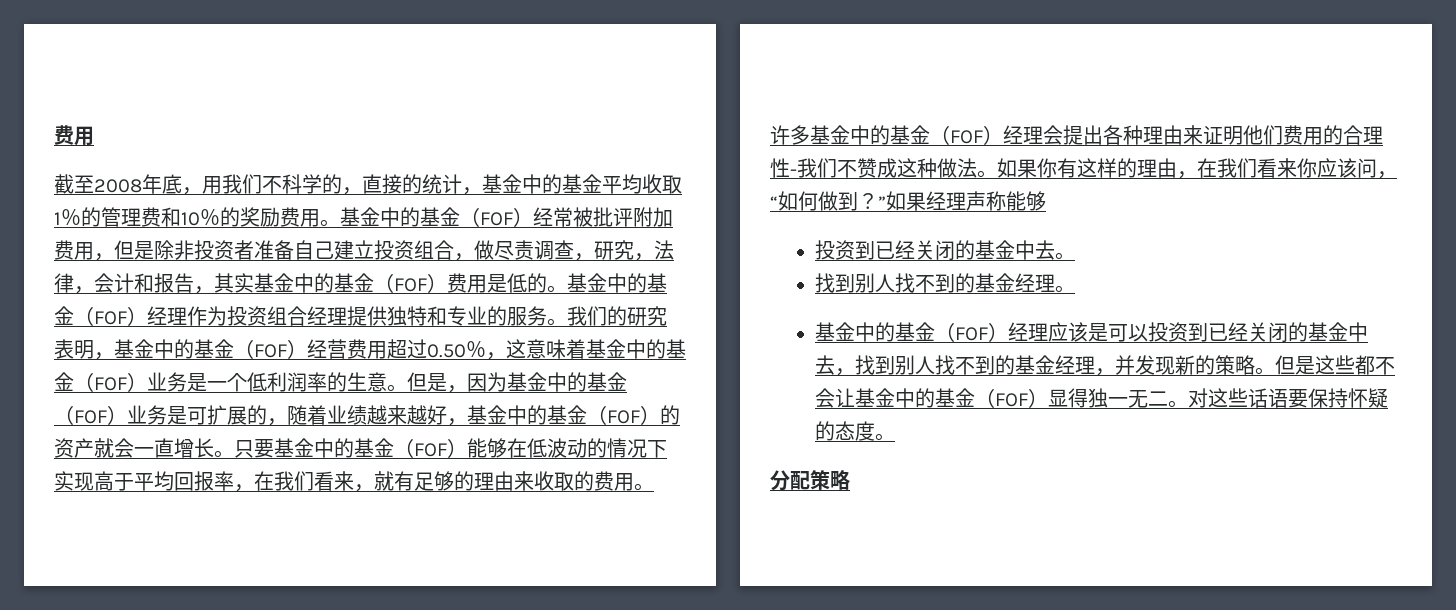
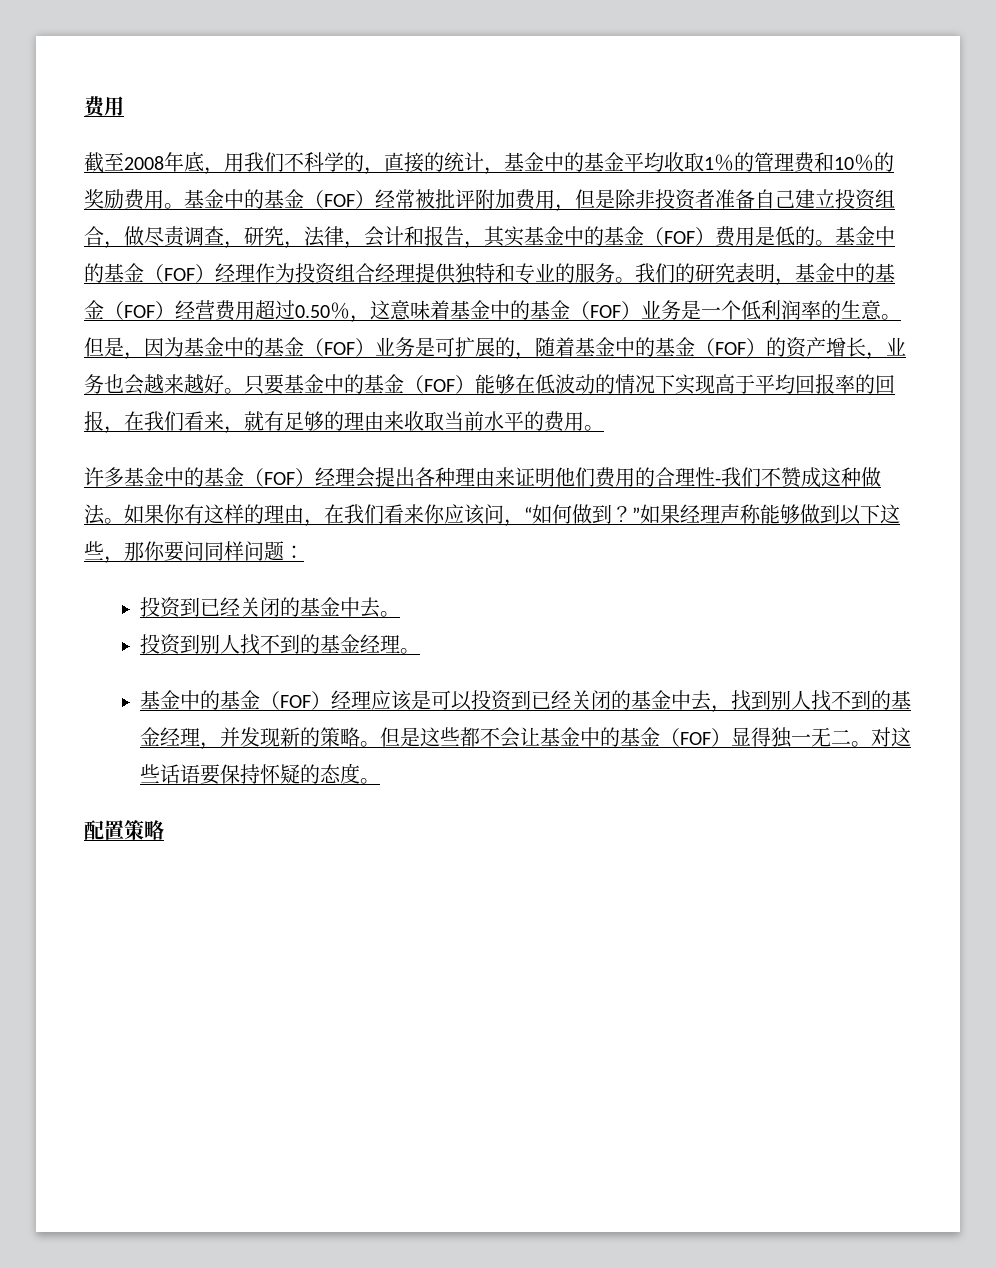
- 但是，因为基金中的基金（FOF）业务是可扩展的，随着业绩越来越好，基金中的基金（FOF）的资产就会一直增长。
+ 但是，因为基金中的基金（FOF）业务是可扩展的，随着基金中的基金（FOF）的资产增长，业务也会越来越好。
- 只要基金中的基金（FOF）能够在低波动的情况下实现高于平均回报率，在我们看来，就有足够的理由来收取的费用。
+ 只要基金中的基金（FOF）能够在低波动的情况下实现高于平均回报率的回报，在我们看来，就有足够的理由来收取当前水平的费用。
- 如果你有这样的理由，在我们看来你应该问，“如何做到？”如果经理声称能够
+ 如果你有这样的理由，在我们看来你应该问，“如何做到？”如果经理声称能够做到以下这些，那你要问同样问题：
- 找到别人找不到的基金经理。
+ 投资到别人找不到的基金经理。
- 分配策略
+ 配置策略

